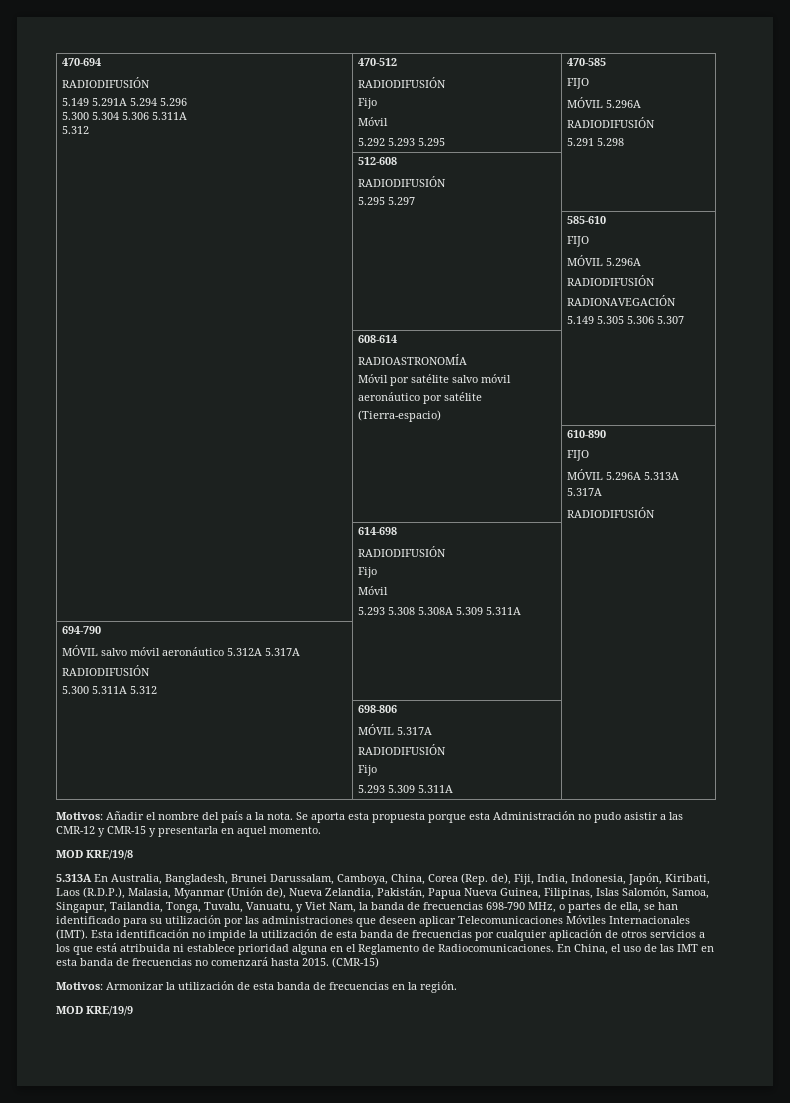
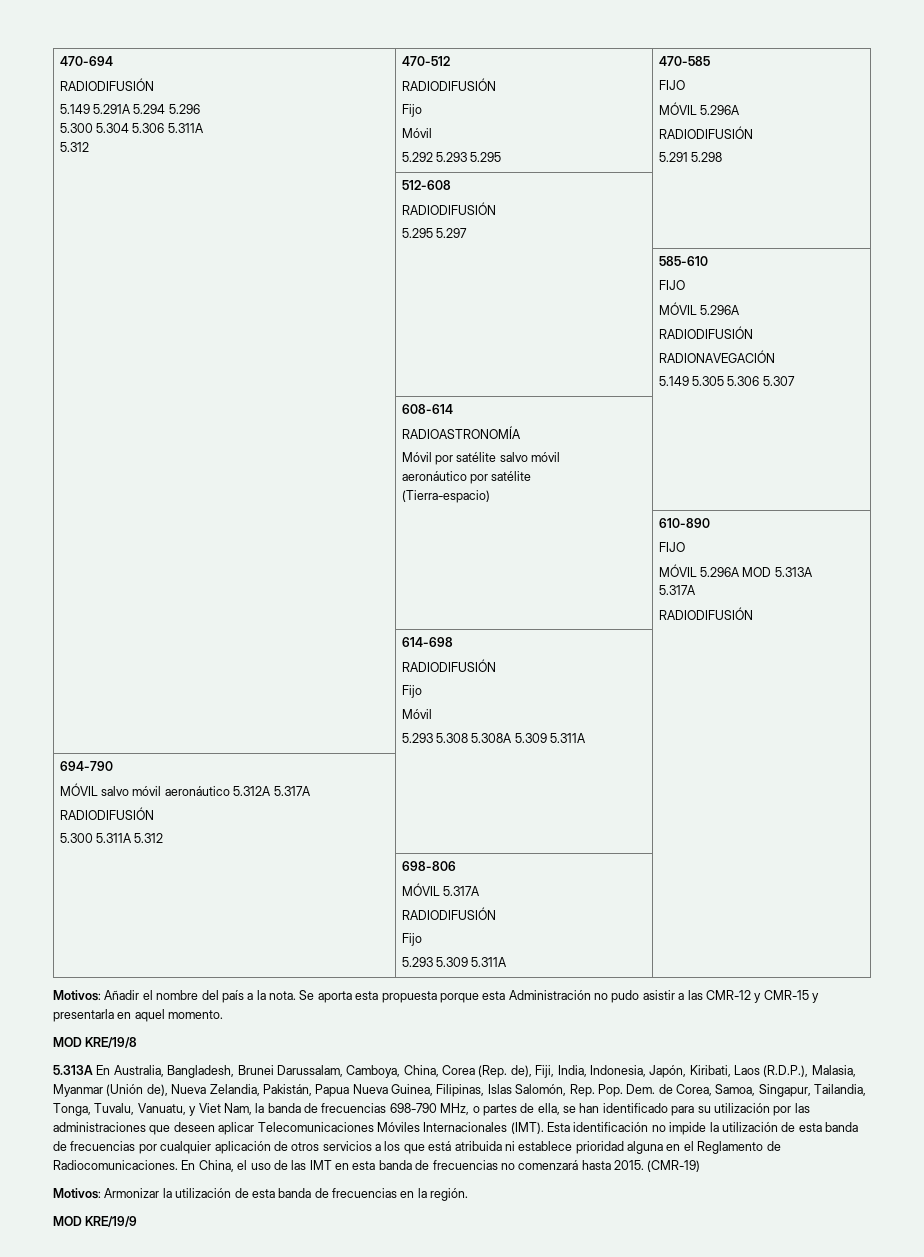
  | | 610-890
  FIJO
- MÓVIL 5.296A 5.313A
+ MÓVIL 5.296A MOD 5.313A
- 5.313A En Australia, Bangladesh, Brunei Darussalam, Camboya, China, Corea (Rep. de), Fiji, India, Indonesia, Japón, Kiribati, Laos (R.D.P.), Malasia, Myanmar (Unión de), Nueva Zelandia, Pakistán, Papua Nueva Guinea, Filipinas, Islas Salomón, Samoa, Singapur, Tailandia, Tonga, Tuvalu, Vanuatu, y Viet Nam, la banda de frecuencias 698-790 MHz, o partes de ella, se han identificado para su utilización por las administraciones que deseen aplicar Telecomunicaciones Móviles Internacionales (IMT).
+ 5.313A En Australia, Bangladesh, Brunei Darussalam, Camboya, China, Corea (Rep. de), Fiji, India, Indonesia, Japón, Kiribati, Laos (R.D.P.), Malasia, Myanmar (Unión de), Nueva Zelandia, Pakistán, Papua Nueva Guinea, Filipinas, Islas Salomón, Rep. Pop. Dem. de Corea, Samoa, Singapur, Tailandia, Tonga, Tuvalu, Vanuatu, y Viet Nam, la banda de frecuencias 698-790 MHz, o partes de ella, se han identificado para su utilización por las administraciones que deseen aplicar Telecomunicaciones Móviles Internacionales (IMT).
- (CMR-15)
+ (CMR-19)

